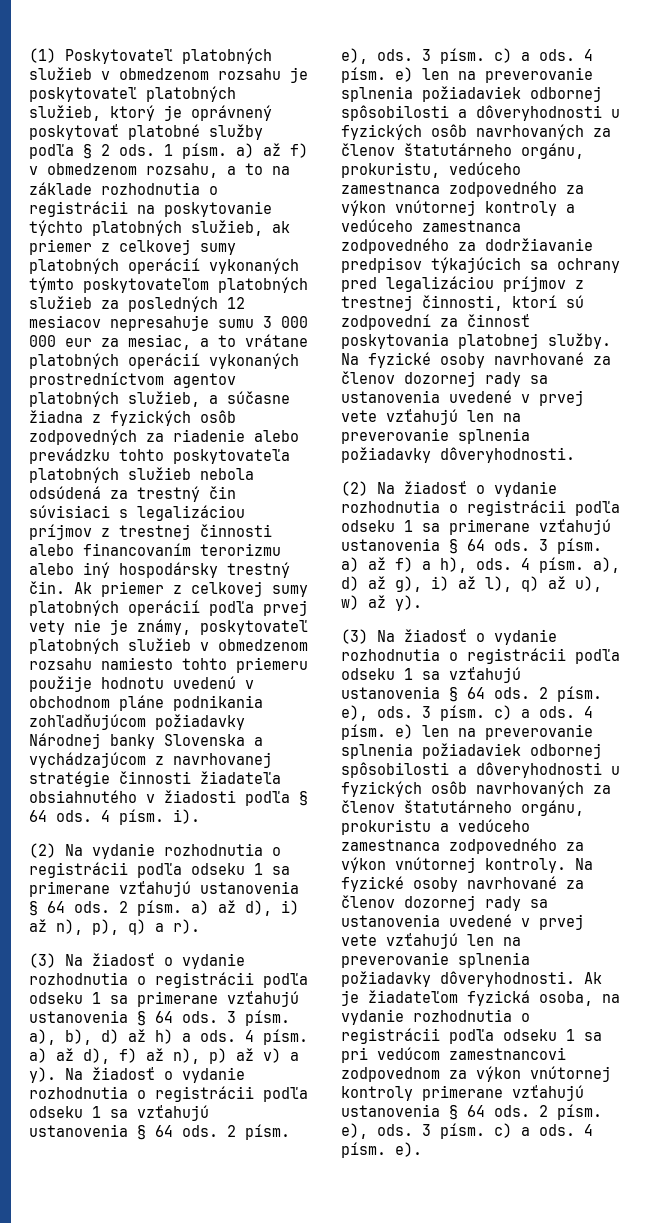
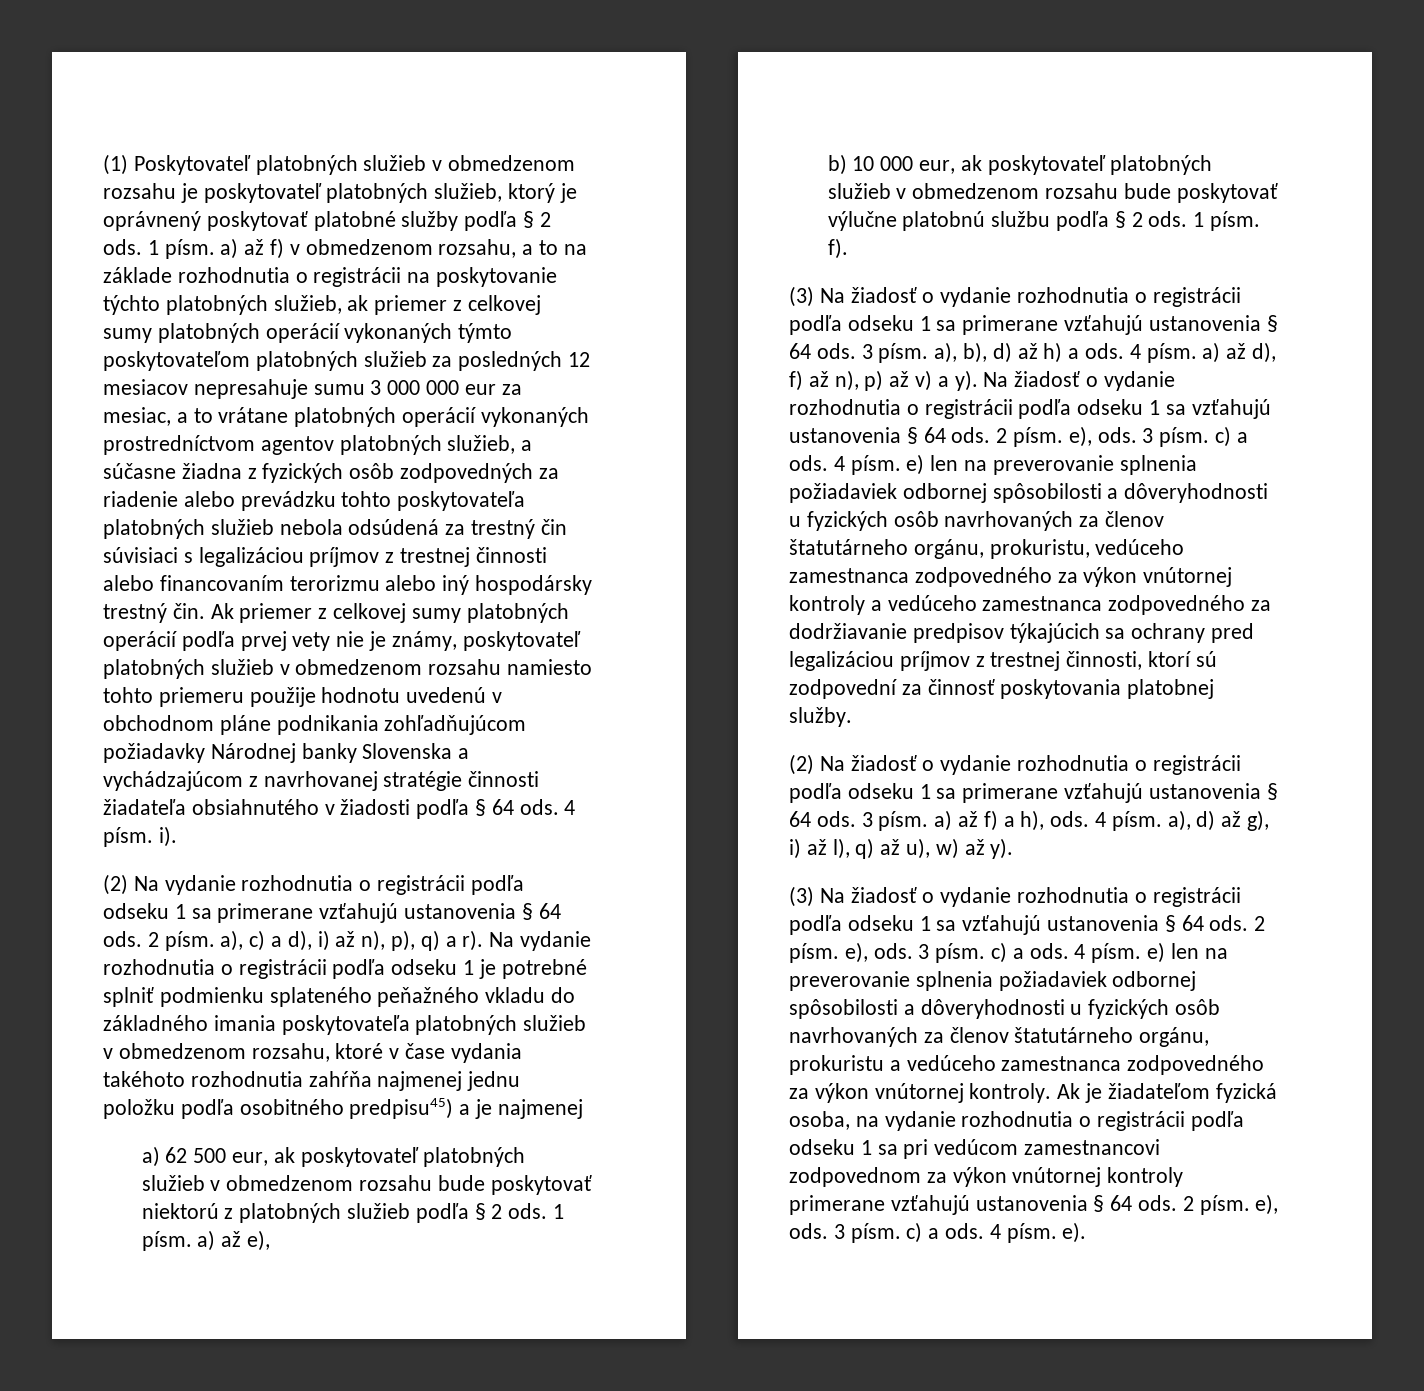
- 2 písm. a) až d), i) až n), p), q) a r).
+ 2 písm. a), c) a d), i) až n), p), q) a r). Na vydanie rozhodnutia o registrácii podľa odseku 1 je potrebné splniť podmienku splateného peňažného vkladu do základného imania poskytovateľa platobných služieb v obmedzenom rozsahu, ktoré v čase vydania takéhoto rozhodnutia zahŕňa najmenej jednu položku podľa osobitného predpisu45) a je najmenej
+ a) 62 500 eur, ak poskytovateľ platobných služieb v obmedzenom rozsahu bude poskytovať niektorú z platobných služieb podľa § 2 ods. 1 písm. a) až e),
+ b) 10 000 eur, ak poskytovateľ platobných služieb v obmedzenom rozsahu bude poskytovať výlučne platobnú službu podľa § 2 ods. 1 písm. f).
- 4 písm. e) len na preverovanie splnenia požiadaviek odbornej spôsobilosti a dôveryhodnosti u fyzických osôb navrhovaných za členov štatutárneho orgánu, prokuristu, vedúceho zamestnanca zodpovedného za výkon vnútornej kontroly a vedúceho zamestnanca zodpovedného za dodržiavanie predpisov týkajúcich sa ochrany pred legalizáciou príjmov z trestnej činnosti, ktorí sú zodpovední za činnosť poskytovania platobnej služby. Na fyzické osoby navrhované za členov dozornej rady sa ustanovenia uvedené v prvej vete vzťahujú len na preverovanie splnenia požiadavky dôveryhodnosti.
+ 4 písm. e) len na preverovanie splnenia požiadaviek odbornej spôsobilosti a dôveryhodnosti u fyzických osôb navrhovaných za členov štatutárneho orgánu, prokuristu, vedúceho zamestnanca zodpovedného za výkon vnútornej kontroly a vedúceho zamestnanca zodpovedného za dodržiavanie predpisov týkajúcich sa ochrany pred legalizáciou príjmov z trestnej činnosti, ktorí sú zodpovední za činnosť poskytovania platobnej služby.
- 4 písm. e) len na preverovanie splnenia požiadaviek odbornej spôsobilosti a dôveryhodnosti u fyzických osôb navrhovaných za členov štatutárneho orgánu, prokuristu a vedúceho zamestnanca zodpovedného za výkon vnútornej kontroly. Na fyzické osoby navrhované za členov dozornej rady sa ustanovenia uvedené v prvej vete vzťahujú len na preverovanie splnenia požiadavky dôveryhodnosti.
+ 4 písm. e) len na preverovanie splnenia požiadaviek odbornej spôsobilosti a dôveryhodnosti u fyzických osôb navrhovaných za členov štatutárneho orgánu, prokuristu a vedúceho zamestnanca zodpovedného za výkon vnútornej kontroly.

